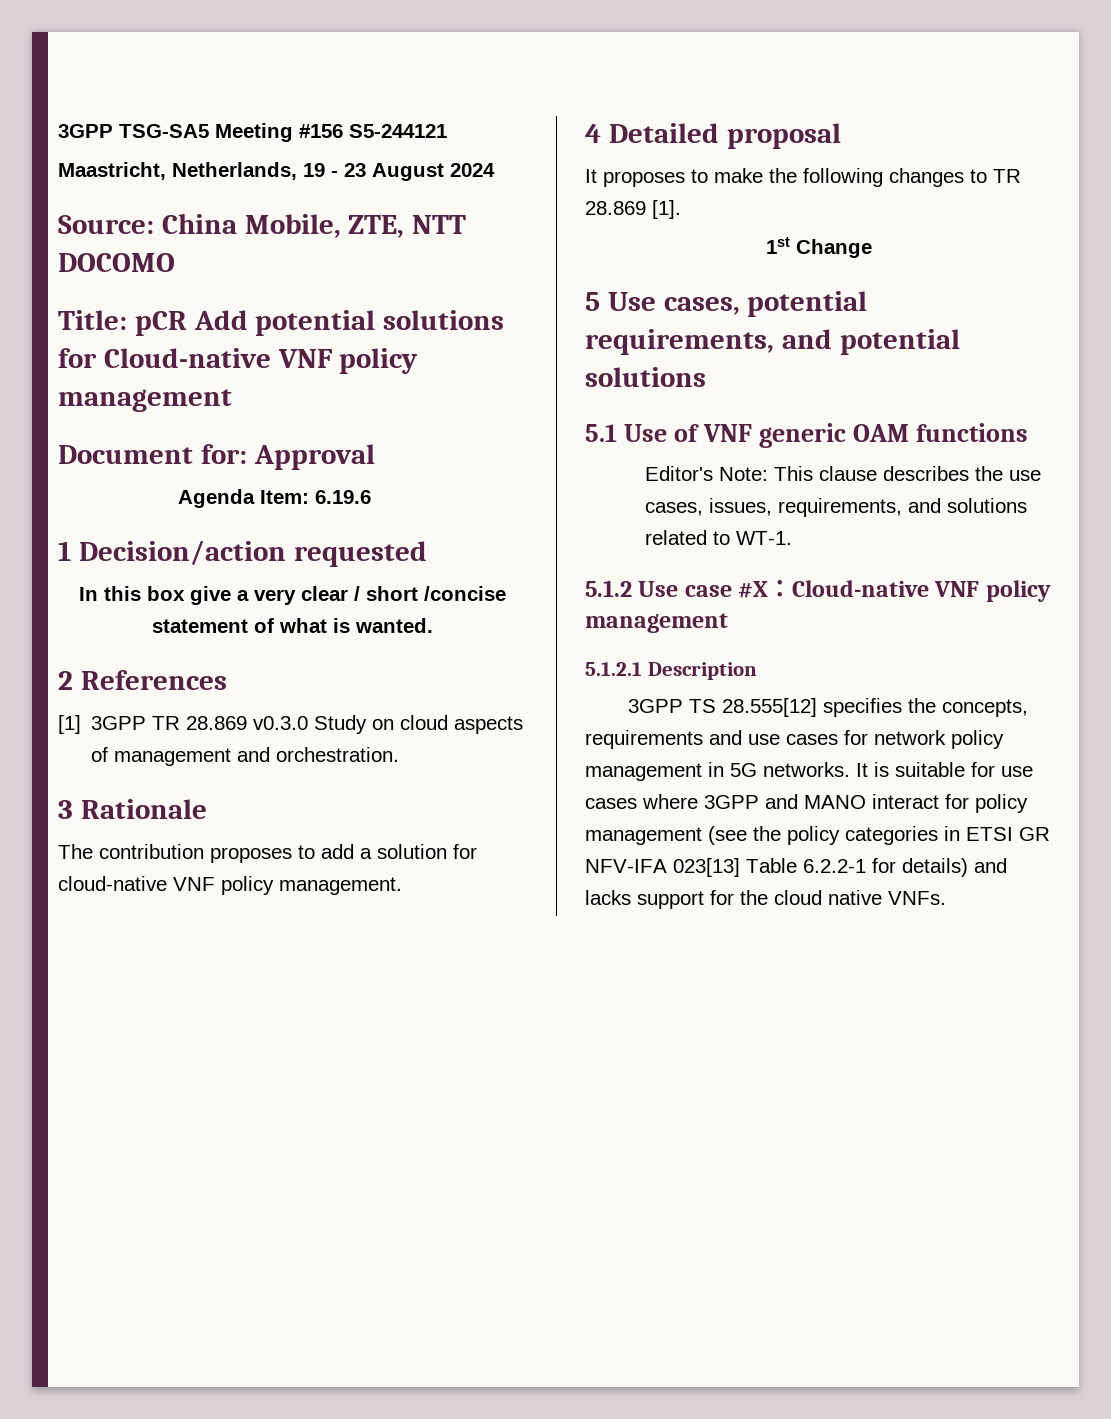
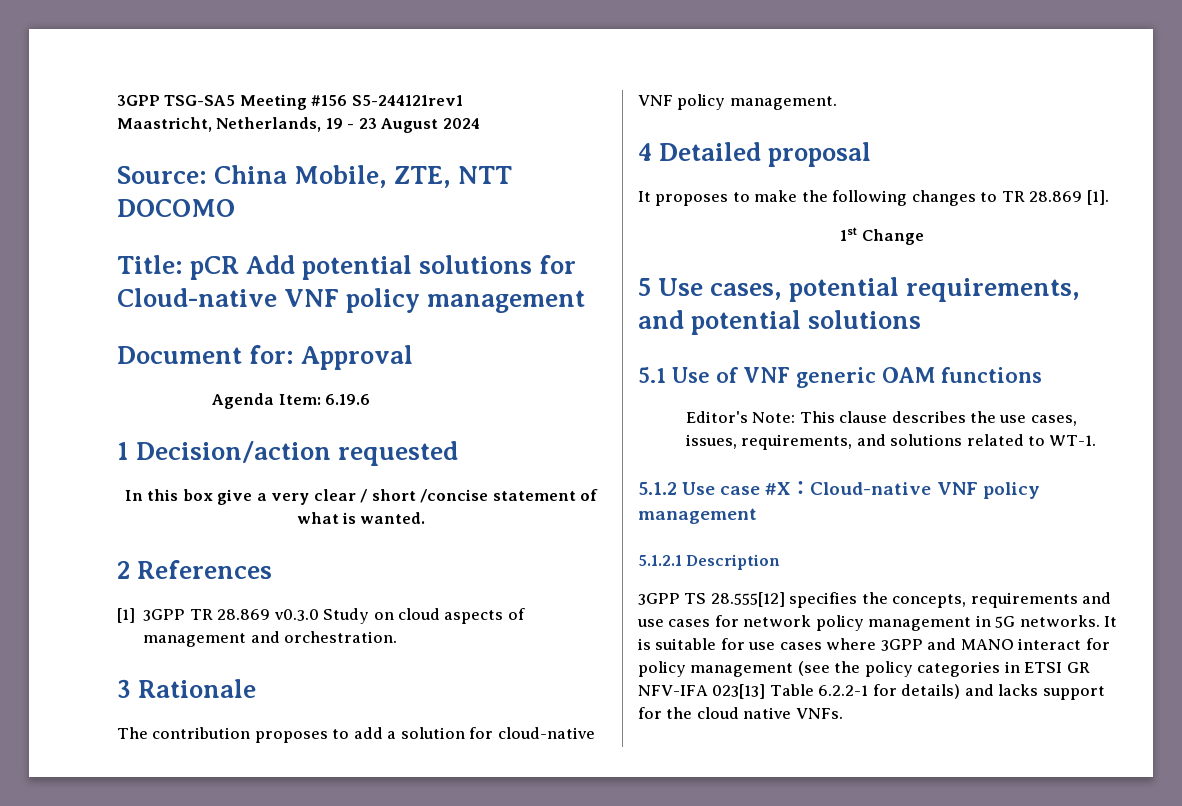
- 3GPP TSG-SA5 Meeting #156 S5-244121
+ 3GPP TSG-SA5 Meeting #156 S5-244121rev1

